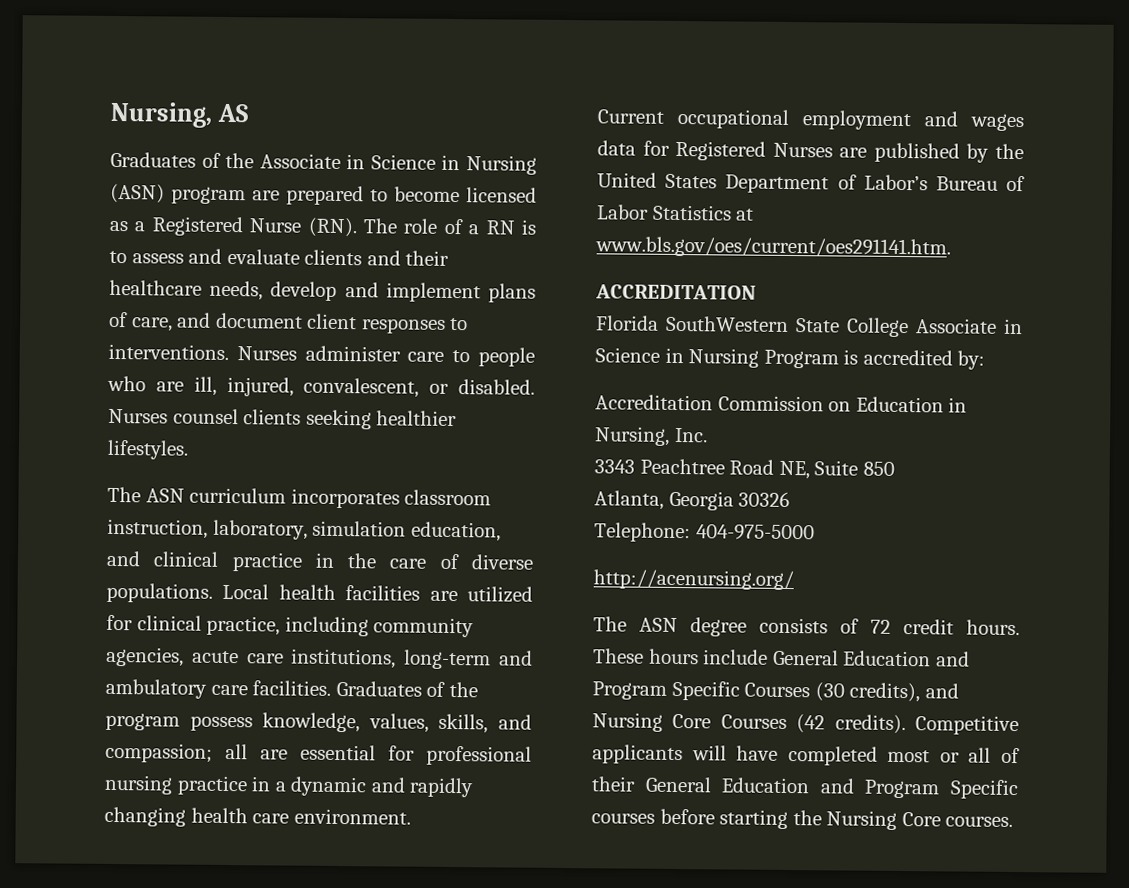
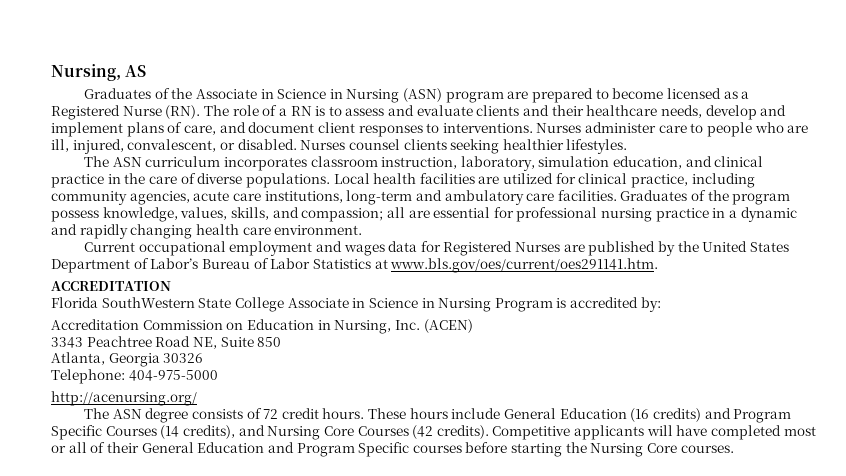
- Accreditation Commission on Education in Nursing, Inc.
+ Accreditation Commission on Education in Nursing, Inc. (ACEN)
- These hours include General Education and Program Specific Courses (30 credits), and Nursing Core Courses (42 credits).
+ These hours include General Education (16 credits) and Program Specific Courses (14 credits), and Nursing Core Courses (42 credits).

